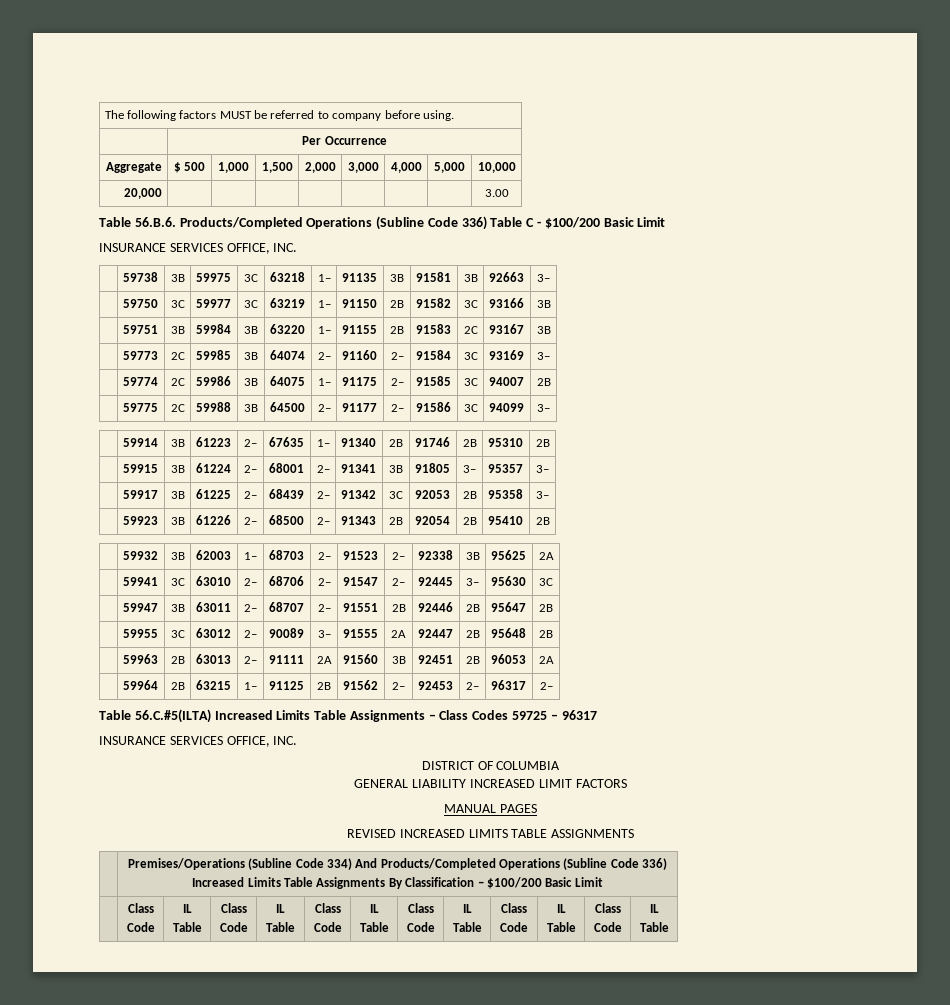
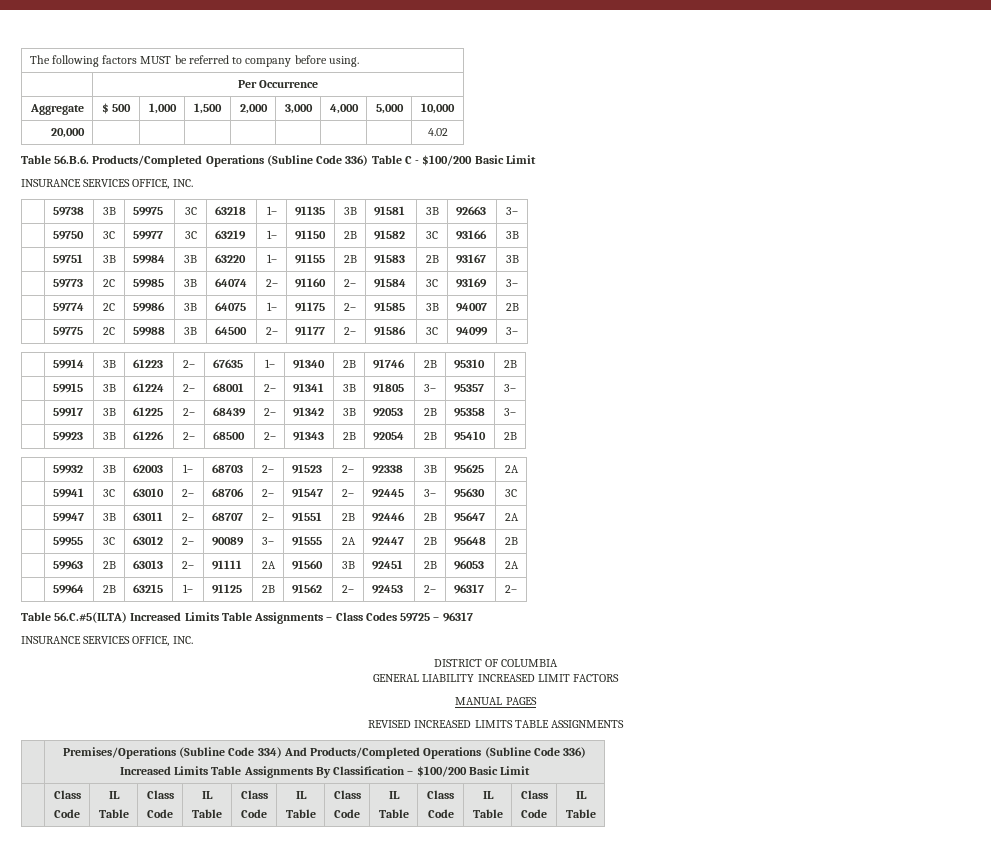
- 20,000 | | | | | | | | 3.00
+ 20,000 | | | | | | | | 4.02
- | 59751 | 3B | 59984 | 3B | 63220 | 1– | 91155 | 2B | 91583 | 2C | 93167 | 3B
+ | 59751 | 3B | 59984 | 3B | 63220 | 1– | 91155 | 2B | 91583 | 2B | 93167 | 3B
- | 59774 | 2C | 59986 | 3B | 64075 | 1– | 91175 | 2– | 91585 | 3C | 94007 | 2B
+ | 59774 | 2C | 59986 | 3B | 64075 | 1– | 91175 | 2– | 91585 | 3B | 94007 | 2B
- | 59917 | 3B | 61225 | 2– | 68439 | 2– | 91342 | 3C | 92053 | 2B | 95358 | 3–
+ | 59917 | 3B | 61225 | 2– | 68439 | 2– | 91342 | 3B | 92053 | 2B | 95358 | 3–
- | 59947 | 3B | 63011 | 2– | 68707 | 2– | 91551 | 2B | 92446 | 2B | 95647 | 2B
+ | 59947 | 3B | 63011 | 2– | 68707 | 2– | 91551 | 2B | 92446 | 2B | 95647 | 2A

